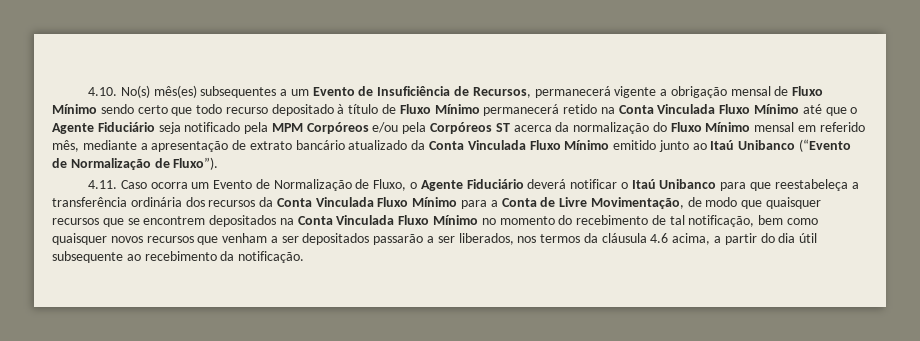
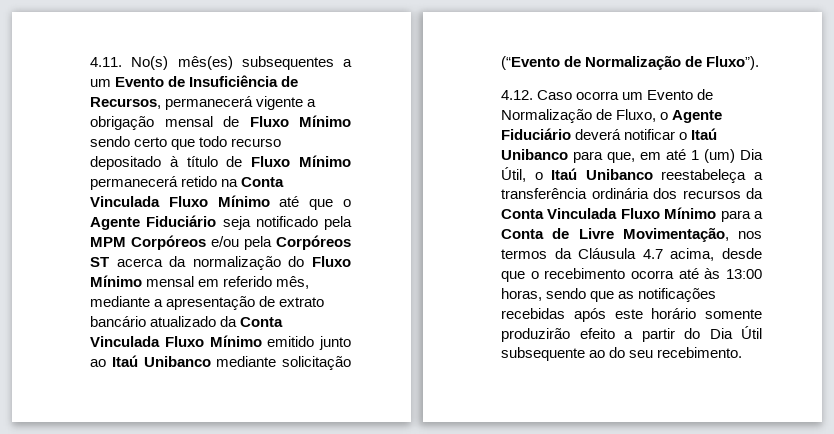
- 4.10. No(s) mês(es) subsequentes a um Evento de Insuficiência de Recursos, permanecerá vigente a obrigação mensal de Fluxo Mínimo sendo certo que todo recurso depositado à título de Fluxo Mínimo permanecerá retido na Conta Vinculada Fluxo Mínimo até que o Agente Fiduciário seja notificado pela MPM Corpóreos e/ou pela Corpóreos ST acerca da normalização do Fluxo Mínimo mensal em referido mês, mediante a apresentação de extrato bancário atualizado da Conta Vinculada Fluxo Mínimo emitido junto ao Itaú Unibanco (“Evento de Normalização de Fluxo”).
+ 4.11. No(s) mês(es) subsequentes a um Evento de Insuficiência de Recursos, permanecerá vigente a obrigação mensal de Fluxo Mínimo sendo certo que todo recurso depositado à título de Fluxo Mínimo permanecerá retido na Conta Vinculada Fluxo Mínimo até que o Agente Fiduciário seja notificado pela MPM Corpóreos e/ou pela Corpóreos ST acerca da normalização do Fluxo Mínimo mensal em referido mês, mediante a apresentação de extrato bancário atualizado da Conta Vinculada Fluxo Mínimo emitido junto ao Itaú Unibanco mediante solicitação (“Evento de Normalização de Fluxo”).
- 4.11. Caso ocorra um Evento de Normalização de Fluxo, o Agente Fiduciário deverá notificar o Itaú Unibanco para que reestabeleça a transferência ordinária dos recursos da Conta Vinculada Fluxo Mínimo para a Conta de Livre Movimentação, de modo que quaisquer recursos que se encontrem depositados na Conta Vinculada Fluxo Mínimo no momento do recebimento de tal notificação, bem como quaisquer novos recursos que venham a ser depositados passarão a ser liberados, nos termos da cláusula 4.6 acima, a partir do dia útil subsequente ao recebimento da notificação.
+ 4.12. Caso ocorra um Evento de Normalização de Fluxo, o Agente Fiduciário deverá notificar o Itaú Unibanco para que, em até 1 (um) Dia Útil, o Itaú Unibanco reestabeleça a transferência ordinária dos recursos da Conta Vinculada Fluxo Mínimo para a Conta de Livre Movimentação, nos termos da Cláusula 4.7 acima, desde que o recebimento ocorra até às 13:00 horas, sendo que as notificações recebidas após este horário somente produzirão efeito a partir do Dia Útil subsequente ao do seu recebimento.

